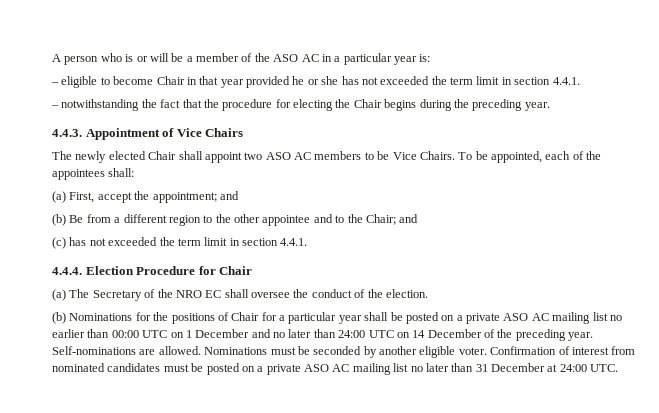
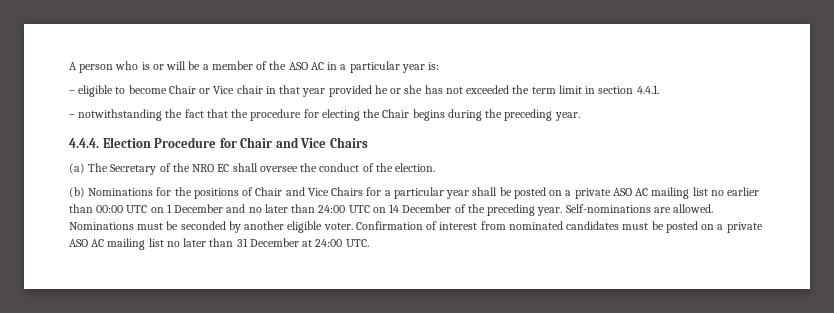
- – eligible to become Chair in that year provided he or she has not exceeded the term limit in section 4.4.1.
+ – eligible to become Chair or Vice chair in that year provided he or she has not exceeded the term limit in section 4.4.1.
- 4.4.3. Appointment of Vice Chairs
- The newly elected Chair shall appoint two ASO AC members to be Vice Chairs. To be appointed, each of the appointees shall:
- (a) First, accept the appointment; and
- (b) Be from a different region to the other appointee and to the Chair; and
- (c) has not exceeded the term limit in section 4.4.1.
- 4.4.4. Election Procedure for Chair
+ 4.4.4. Election Procedure for Chair and Vice Chairs
- (b) Nominations for the positions of Chair for a particular year shall be posted on a private ASO AC mailing list no earlier than 00:00 UTC on 1 December and no later than 24:00 UTC on 14 December of the preceding year.
+ (b) Nominations for the positions of Chair and Vice Chairs for a particular year shall be posted on a private ASO AC mailing list no earlier than 00:00 UTC on 1 December and no later than 24:00 UTC on 14 December of the preceding year.

